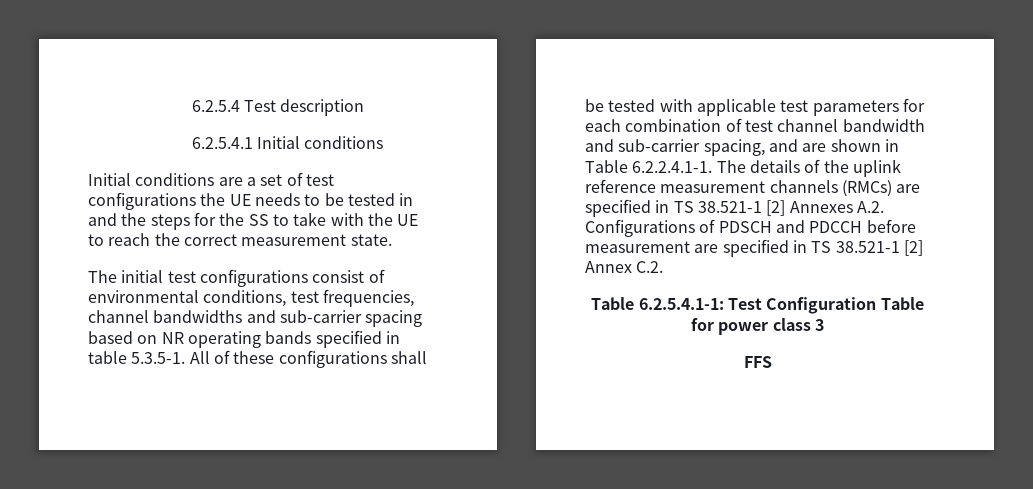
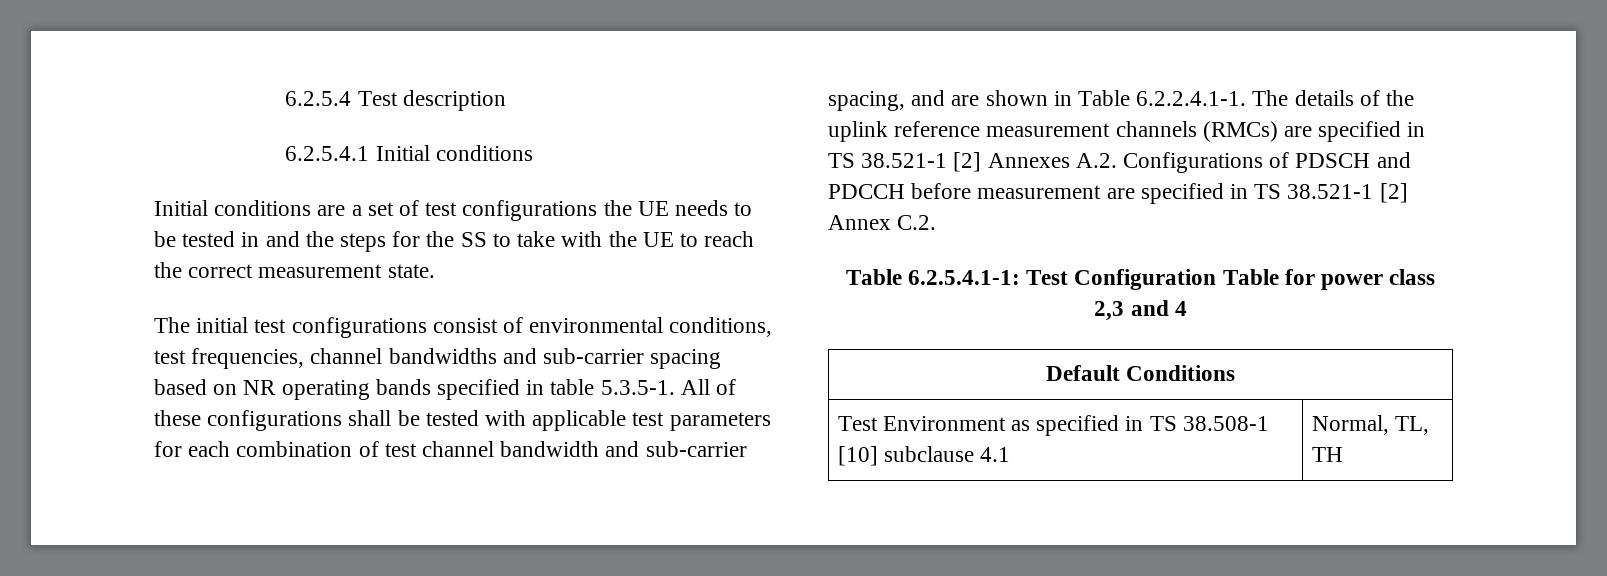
- Table 6.2.5.4.1-1: Test Configuration Table for power class 3
- FFS
+ Table 6.2.5.4.1-1: Test Configuration Table for power class 2,3 and 4
+ Default Conditions
+ Test Environment as specified in TS 38.508-1 [10] subclause 4.1 | Normal, TL, TH

